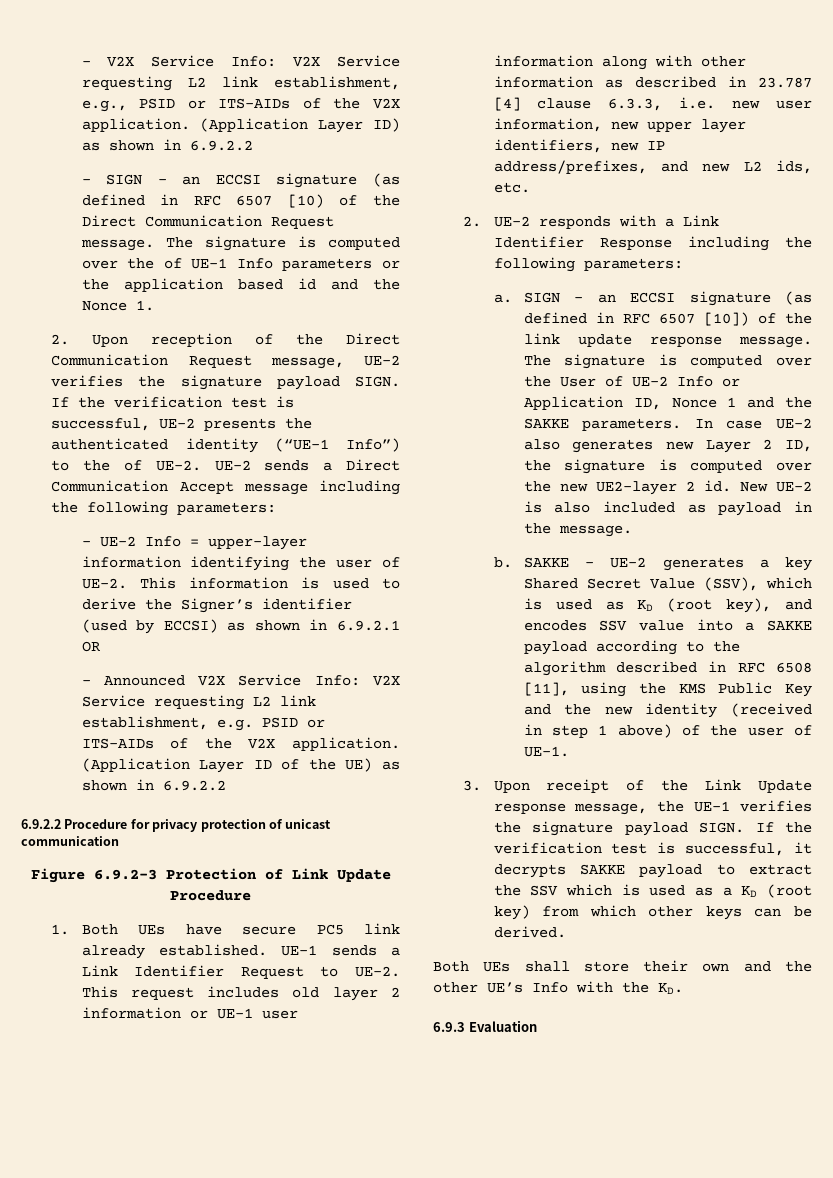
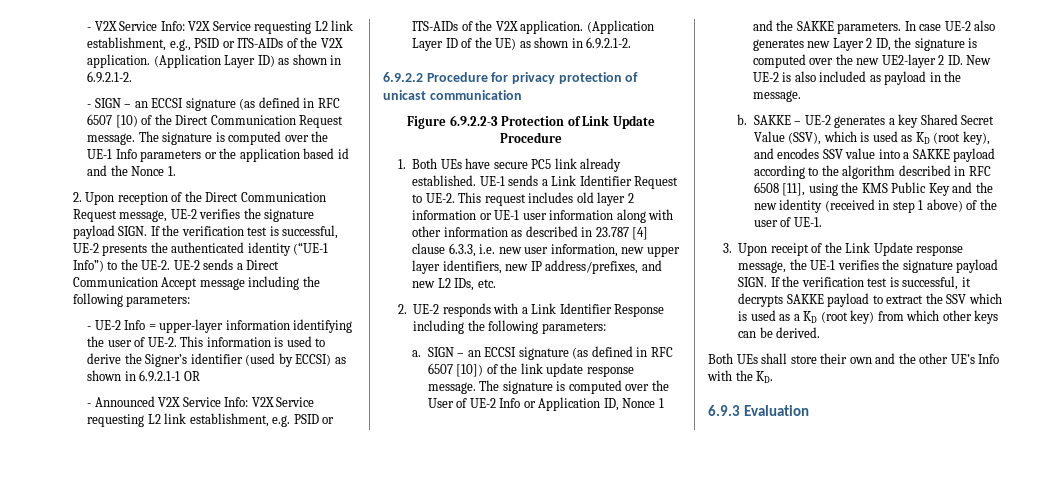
- (Application Layer ID) as shown in 6.9.2.2
+ (Application Layer ID) as shown in 6.9.2.1-2.
- The signature is computed over the of UE-1 Info parameters or the application based id and the Nonce 1.
+ The signature is computed over the UE-1 Info parameters or the application based id and the Nonce 1.
- If the verification test is successful, UE-2 presents the authenticated identity (“UE-1 Info”) to the of UE-2.
+ If the verification test is successful, UE-2 presents the authenticated identity (“UE-1 Info”) to the UE-2.
- This information is used to derive the Signer’s identifier (used by ECCSI) as shown in 6.9.2.1 OR
+ This information is used to derive the Signer’s identifier (used by ECCSI) as shown in 6.9.2.1-1 OR
- (Application Layer ID of the UE) as shown in 6.9.2.2
+ (Application Layer ID of the UE) as shown in 6.9.2.1-2.
- Figure 6.9.2-3 Protection of Link Update Procedure
+ Figure 6.9.2.2-3 Protection of Link Update Procedure
- This request includes old layer 2 information or UE-1 user information along with other information as described in 23.787 [4] clause 6.3.3, i.e. new user information, new upper layer identifiers, new IP address/prefixes, and new L2 ids, etc.
+ This request includes old layer 2 information or UE-1 user information along with other information as described in 23.787 [4] clause 6.3.3, i.e. new user information, new upper layer identifiers, new IP address/prefixes, and new L2 IDs, etc.
- In case UE-2 also generates new Layer 2 ID, the signature is computed over the new UE2-layer 2 id. New UE-2 is also included as payload in the message.
+ In case UE-2 also generates new Layer 2 ID, the signature is computed over the new UE2-layer 2 ID. New UE-2 is also included as payload in the message.

